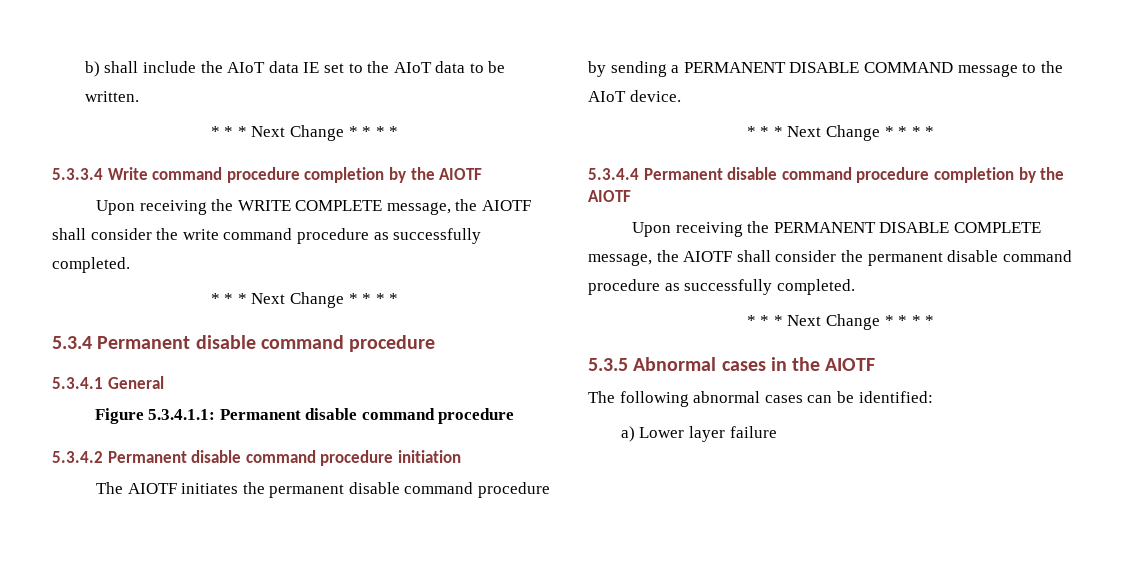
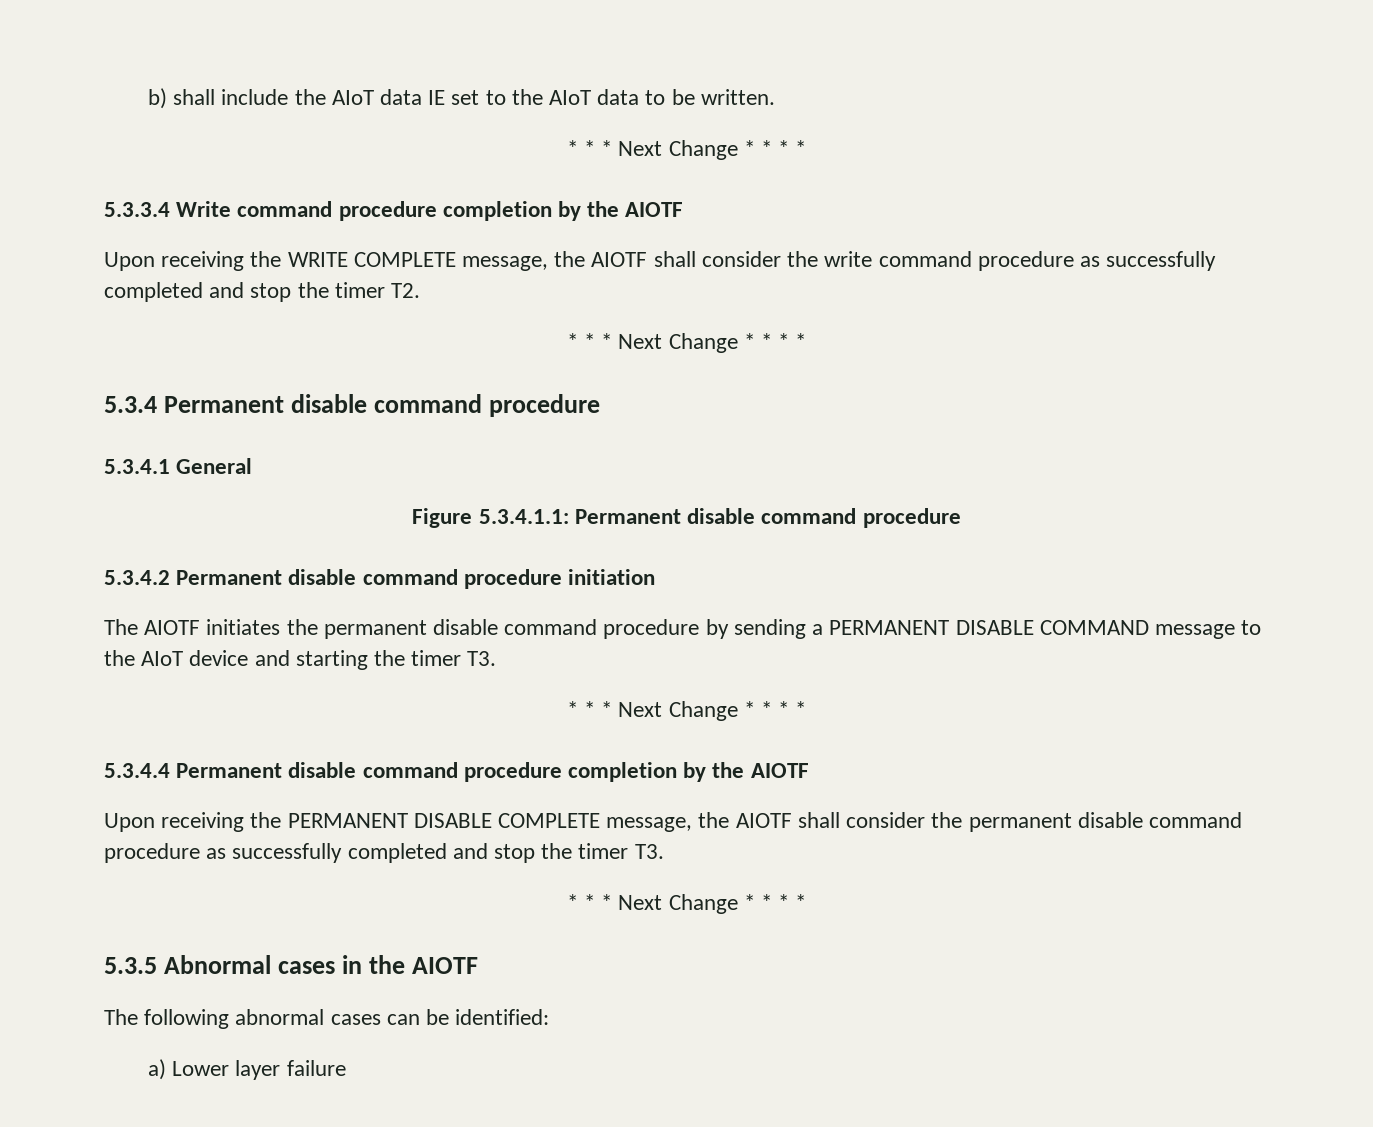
- Upon receiving the WRITE COMPLETE message, the AIOTF shall consider the write command procedure as successfully completed.
+ Upon receiving the WRITE COMPLETE message, the AIOTF shall consider the write command procedure as successfully completed and stop the timer T2.
- The AIOTF initiates the permanent disable command procedure by sending a PERMANENT DISABLE COMMAND message to the AIoT device.
+ The AIOTF initiates the permanent disable command procedure by sending a PERMANENT DISABLE COMMAND message to the AIoT device and starting the timer T3.
- Upon receiving the PERMANENT DISABLE COMPLETE message, the AIOTF shall consider the permanent disable command procedure as successfully completed.
+ Upon receiving the PERMANENT DISABLE COMPLETE message, the AIOTF shall consider the permanent disable command procedure as successfully completed and stop the timer T3.

